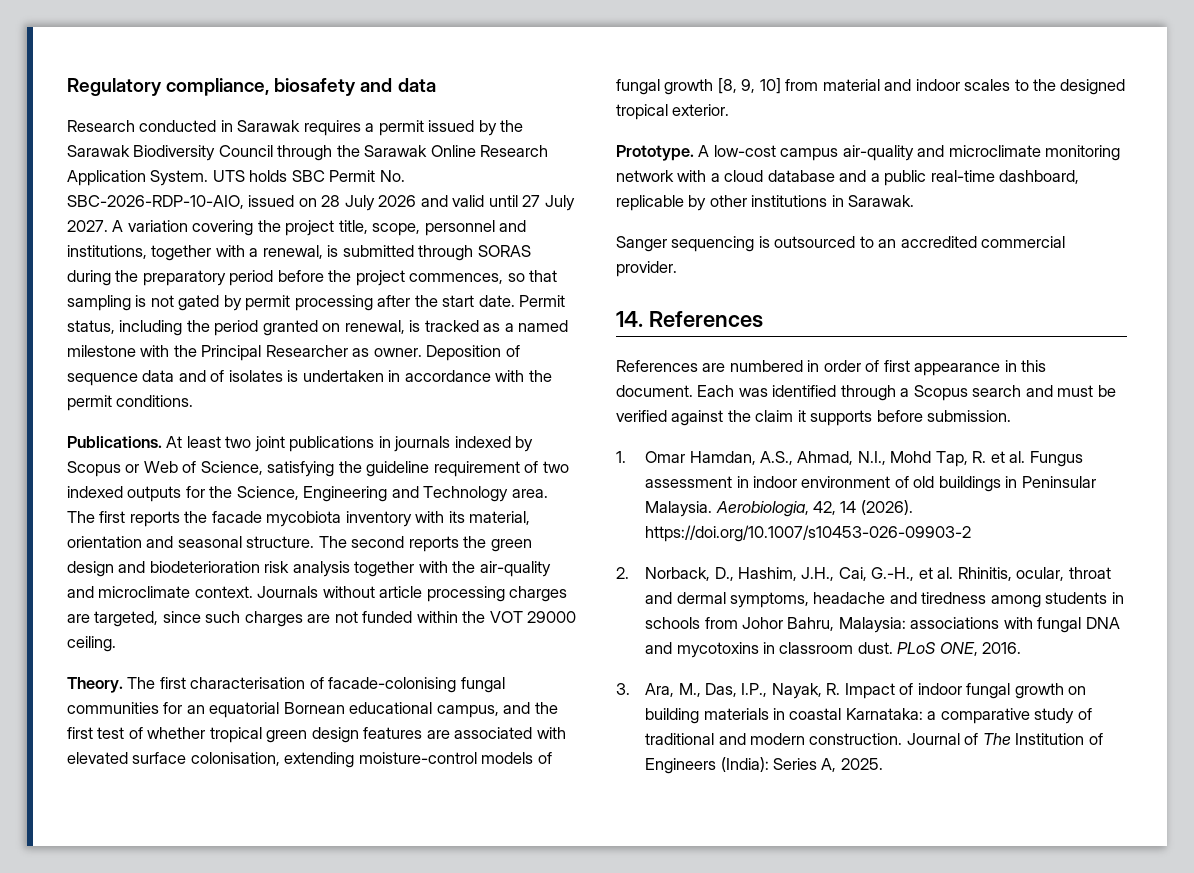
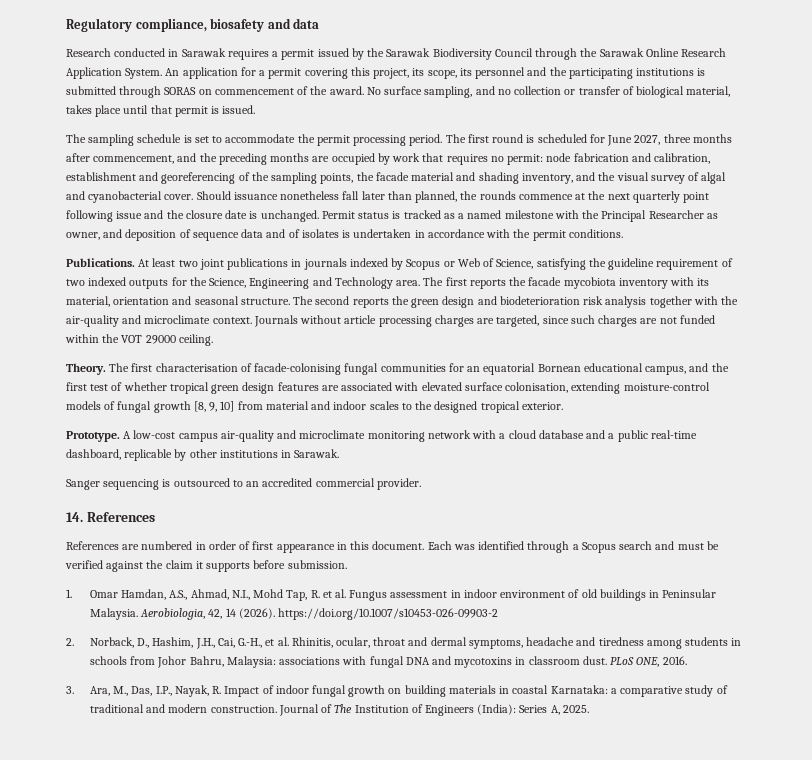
- UTS holds SBC Permit No. SBC-2026-RDP-10-AIO, issued on 28 July 2026 and valid until 27 July 2027. A variation covering the project title, scope, personnel and institutions, together with a renewal, is submitted through SORAS during the preparatory period before the project commences, so that sampling is not gated by permit processing after the start date. Permit status, including the period granted on renewal, is tracked as a named milestone with the Principal Researcher as owner. Deposition of sequence data and of isolates is undertaken in accordance with the permit conditions.
+ An application for a permit covering this project, its scope, its personnel and the participating institutions is submitted through SORAS on commencement of the award. No surface sampling, and no collection or transfer of biological material, takes place until that permit is issued.
+ The sampling schedule is set to accommodate the permit processing period. The first round is scheduled for June 2027, three months after commencement, and the preceding months are occupied by work that requires no permit: node fabrication and calibration, establishment and georeferencing of the sampling points, the facade material and shading inventory, and the visual survey of algal and cyanobacterial cover. Should issuance nonetheless fall later than planned, the rounds commence at the next quarterly point following issue and the closure date is unchanged. Permit status is tracked as a named milestone with the Principal Researcher as owner, and deposition of sequence data and of isolates is undertaken in accordance with the permit conditions.

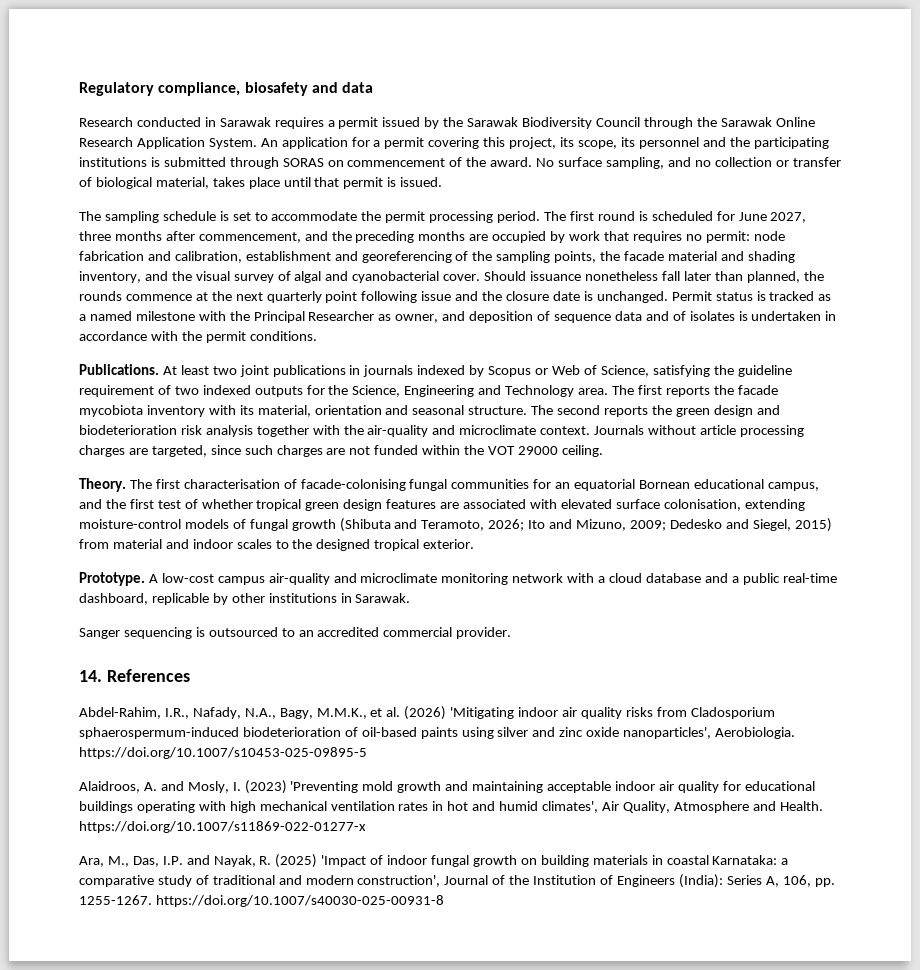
- The first characterisation of facade-colonising fungal communities for an equatorial Bornean educational campus, and the first test of whether tropical green design features are associated with elevated surface colonisation, extending moisture-control models of fungal growth [8, 9, 10] from material and indoor scales to the designed tropical exterior.
+ The first characterisation of facade-colonising fungal communities for an equatorial Bornean educational campus, and the first test of whether tropical green design features are associated with elevated surface colonisation, extending moisture-control models of fungal growth (Shibuta and Teramoto, 2026; Ito and Mizuno, 2009; Dedesko and Siegel, 2015) from material and indoor scales to the designed tropical exterior.
- References are numbered in order of first appearance in this document. Each was identified through a Scopus search and must be verified against the claim it supports before submission.
- 1. Omar Hamdan, A.S., Ahmad, N.I., Mohd Tap, R. et al. Fungus assessment in indoor environment of old buildings in Peninsular Malaysia. Aerobiologia, 42, 14 (2026). https://doi.org/10.1007/s10453-026-09903-2
- 2. Norback, D., Hashim, J.H., Cai, G.-H., et al. Rhinitis, ocular, throat and dermal symptoms, headache and tiredness among students in schools from Johor Bahru, Malaysia: associations with fungal DNA and mycotoxins in classroom dust. PLoS ONE, 2016.
- 3. Ara, M., Das, I.P., Nayak, R. Impact of indoor fungal growth on building materials in coastal Karnataka: a comparative study of traditional and modern construction. Journal of The Institution of Engineers (India): Series A, 2025.
+ Abdel-Rahim, I.R., Nafady, N.A., Bagy, M.M.K., et al. (2026) 'Mitigating indoor air quality risks from Cladosporium sphaerospermum-induced biodeterioration of oil-based paints using silver and zinc oxide nanoparticles', Aerobiologia. https://doi.org/10.1007/s10453-025-09895-5
+ Alaidroos, A. and Mosly, I. (2023) 'Preventing mold growth and maintaining acceptable indoor air quality for educational buildings operating with high mechanical ventilation rates in hot and humid climates', Air Quality, Atmosphere and Health. https://doi.org/10.1007/s11869-022-01277-x
+ Ara, M., Das, I.P. and Nayak, R. (2025) 'Impact of indoor fungal growth on building materials in coastal Karnataka: a comparative study of traditional and modern construction', Journal of the Institution of Engineers (India): Series A, 106, pp. 1255-1267. https://doi.org/10.1007/s40030-025-00931-8

